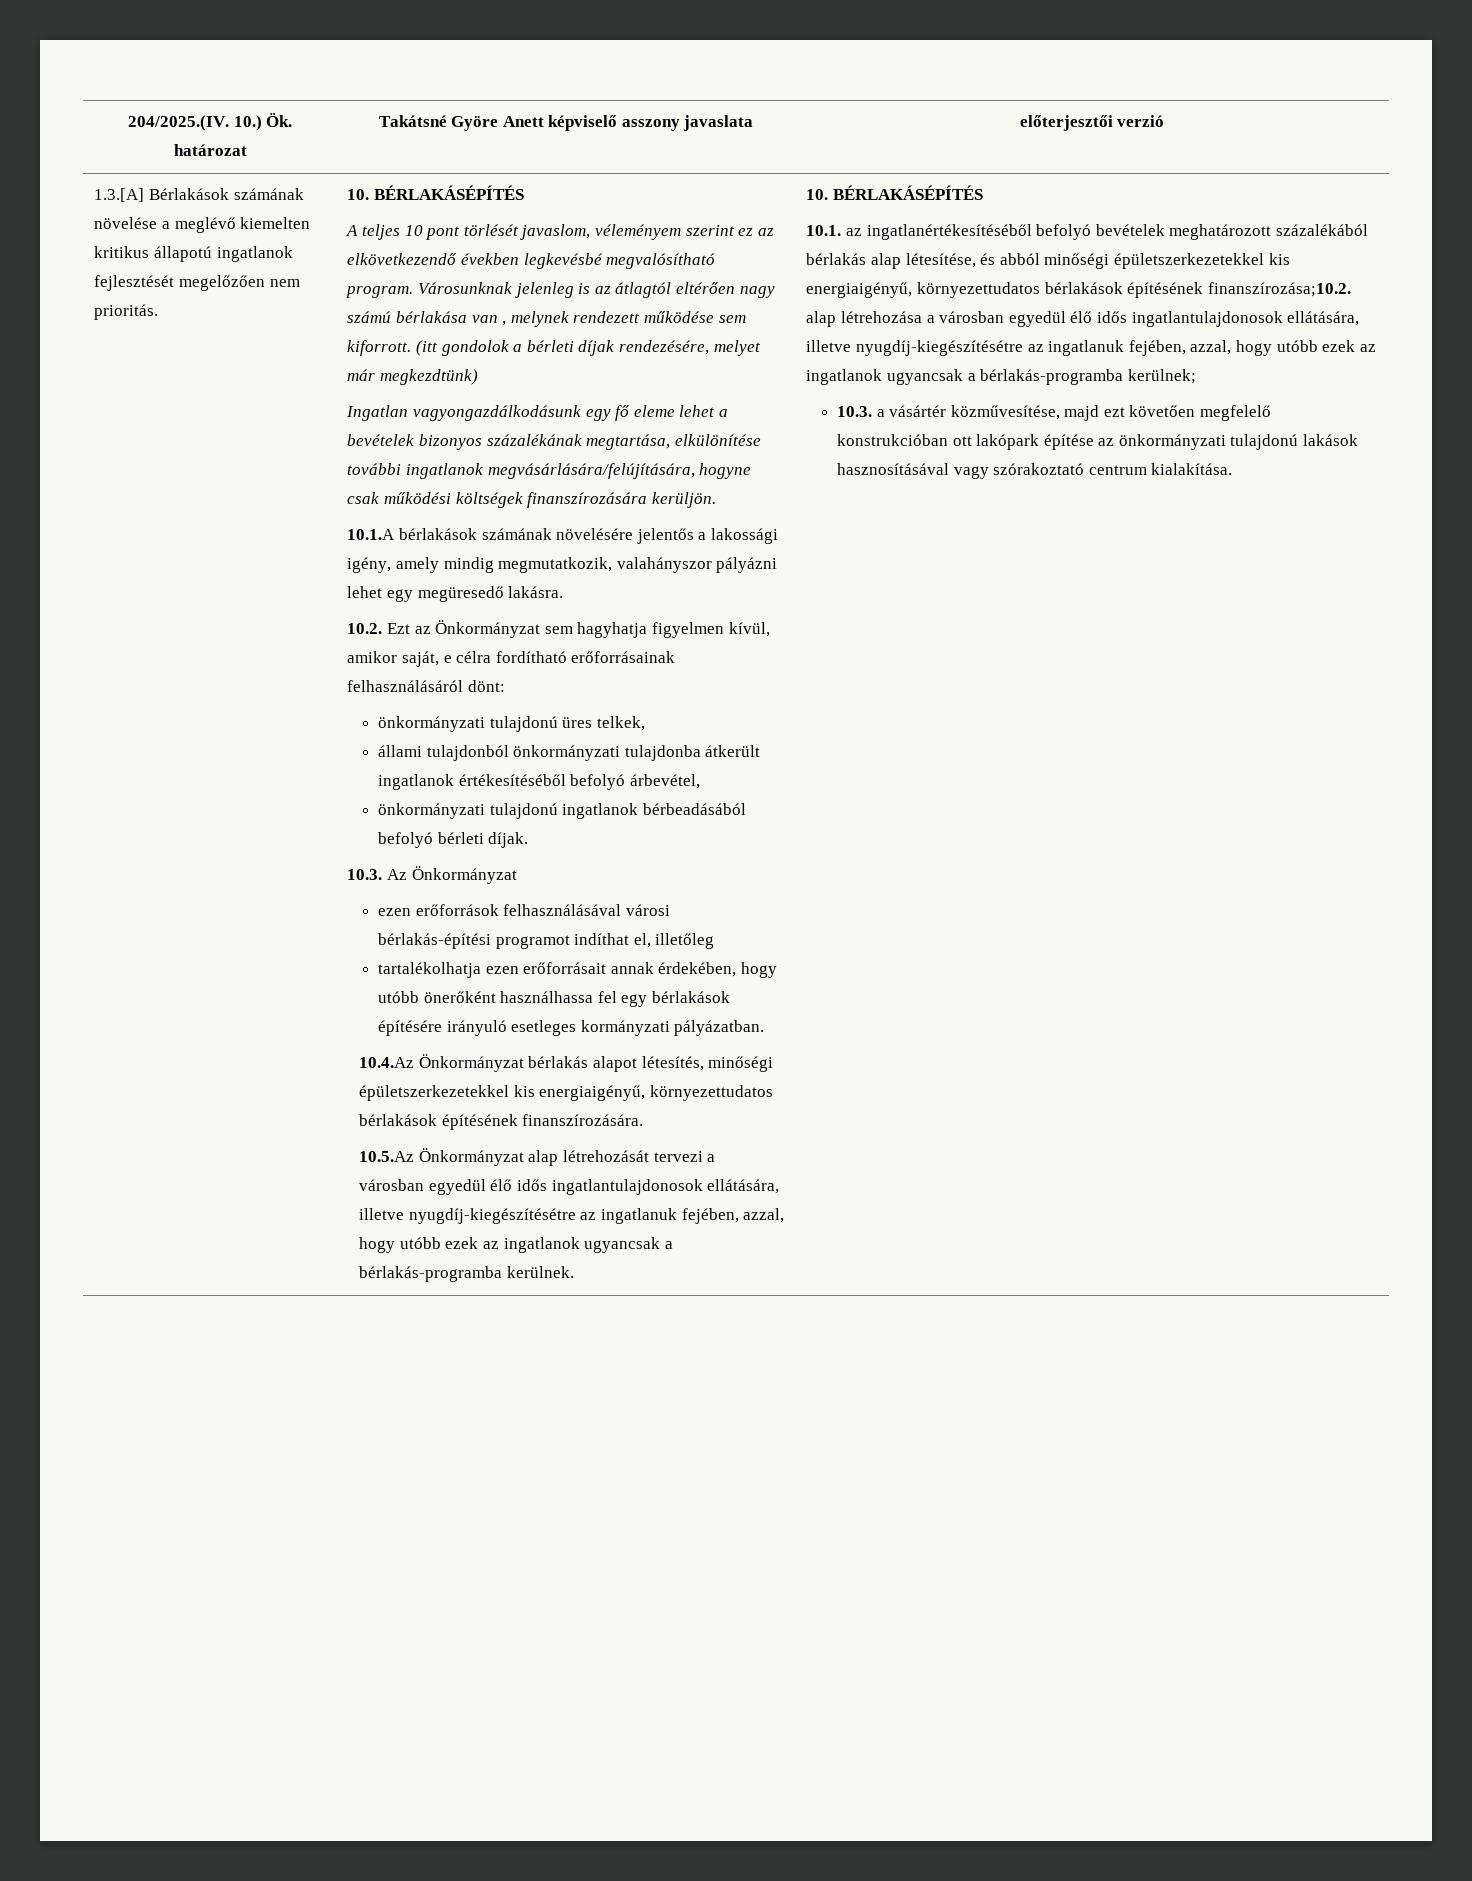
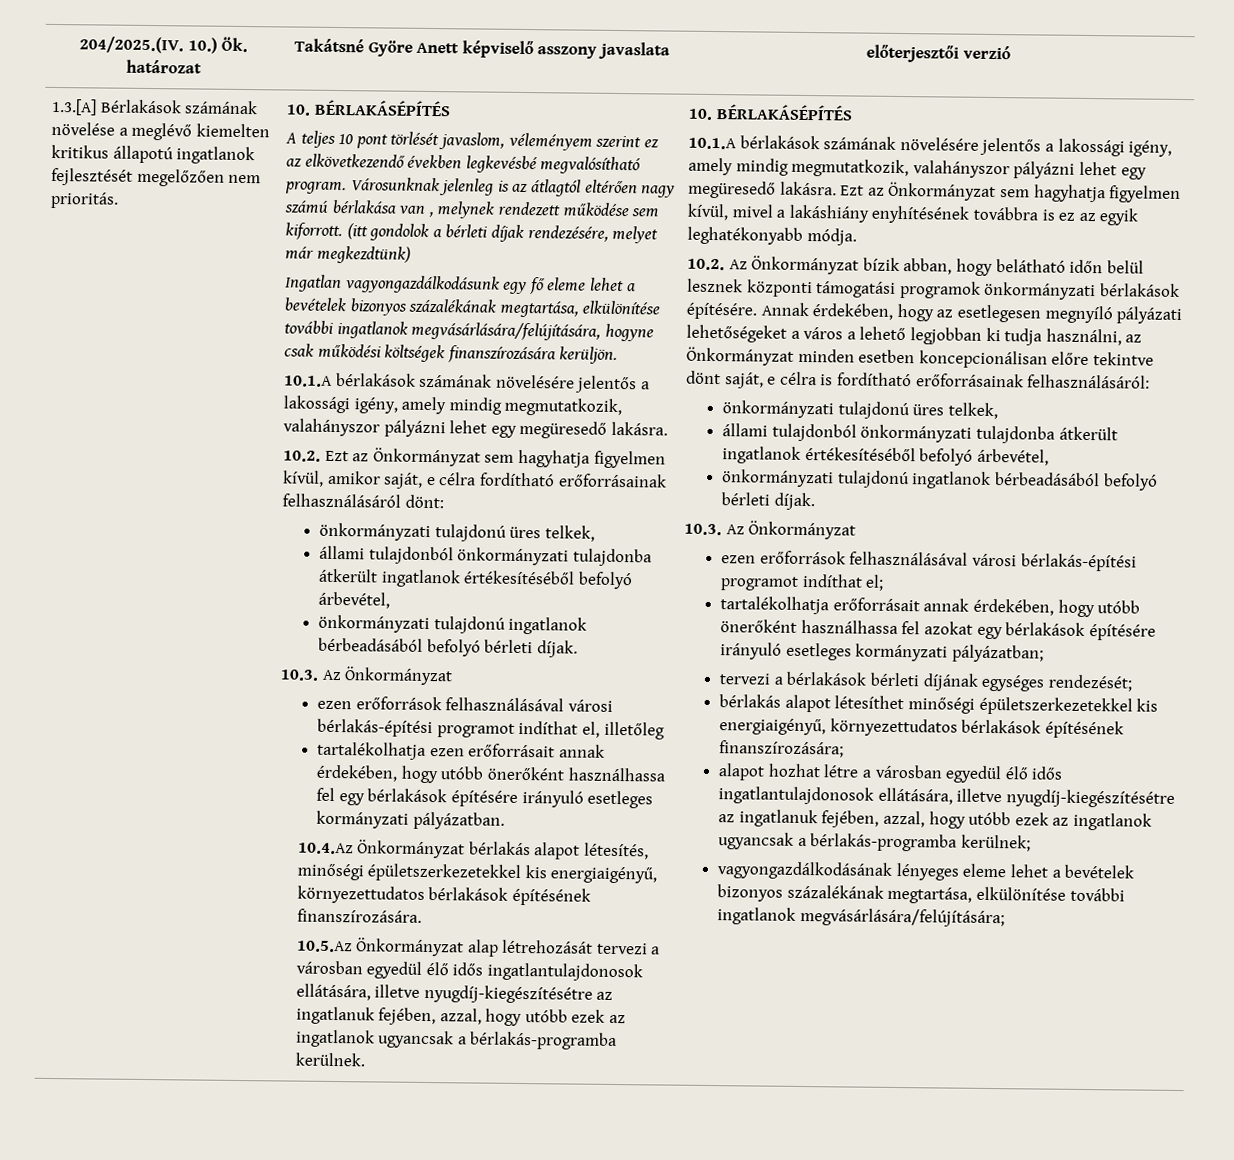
- 10.1. az ingatlanértékesítéséből befolyó bevételek meghatározott százalékából bérlakás alap létesítése, és abból minőségi épületszerkezetekkel kis energiaigényű, környezettudatos bérlakások építésének finanszírozása;10.2. alap létrehozása a városban egyedül élő idős ingatlantulajdonosok ellátására, illetve nyugdíj-kiegészítésétre az ingatlanuk fejében, azzal, hogy utóbb ezek az ingatlanok ugyancsak a bérlakás-programba kerülnek;
+ 10.1.A bérlakások számának növelésére jelentős a lakossági igény, amely mindig megmutatkozik, valahányszor pályázni lehet egy megüresedő lakásra. Ezt az Önkormányzat sem hagyhatja figyelmen kívül, mivel a lakáshiány enyhítésének továbbra is ez az egyik leghatékonyabb módja.
+ 10.2. Az Önkormányzat bízik abban, hogy belátható időn belül lesznek központi támogatási programok önkormányzati bérlakások építésére. Annak érdekében, hogy az esetlegesen megnyíló pályázati lehetőségeket a város a lehető legjobban ki tudja használni, az Önkormányzat minden esetben koncepcionálisan előre tekintve dönt saját, e célra is fordítható erőforrásainak felhasználásáról:
+ önkormányzati tulajdonú üres telkek,
+ állami tulajdonból önkormányzati tulajdonba átkerült ingatlanok értékesítéséből befolyó árbevétel,
+ önkormányzati tulajdonú ingatlanok bérbeadásából befolyó bérleti díjak.
+ 10.3. Az Önkormányzat
+ ezen erőforrások felhasználásával városi bérlakás-építési programot indíthat el;
+ tartalékolhatja erőforrásait annak érdekében, hogy utóbb önerőként használhassa fel azokat egy bérlakások építésére irányuló esetleges kormányzati pályázatban;
+ tervezi a bérlakások bérleti díjának egységes rendezését;
+ bérlakás alapot létesíthet minőségi épületszerkezetekkel kis energiaigényű, környezettudatos bérlakások építésének finanszírozására;
+ alapot hozhat létre a városban egyedül élő idős ingatlantulajdonosok ellátására, illetve nyugdíj-kiegészítésétre az ingatlanuk fejében, azzal, hogy utóbb ezek az ingatlanok ugyancsak a bérlakás-programba kerülnek;
- 10.3. a vásártér közművesítése, majd ezt követően megfelelő konstrukcióban ott lakópark építése az önkormányzati tulajdonú lakások hasznosításával vagy szórakoztató centrum kialakítása.
+ vagyongazdálkodásának lényeges eleme lehet a bevételek bizonyos százalékának megtartása, elkülönítése további ingatlanok megvásárlására/felújítására;

